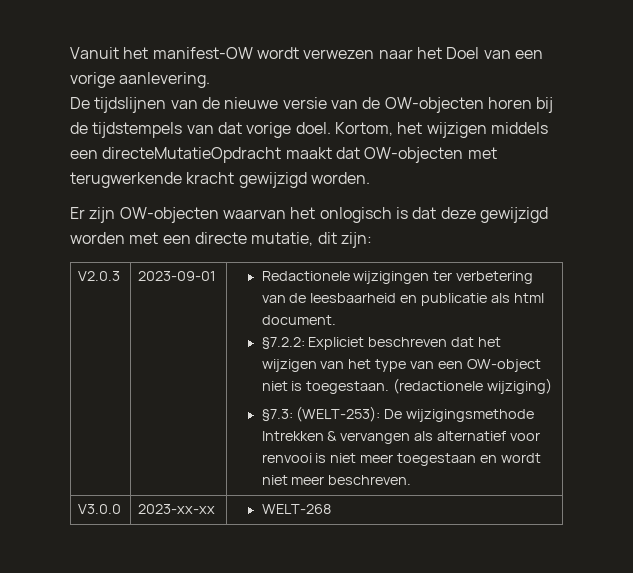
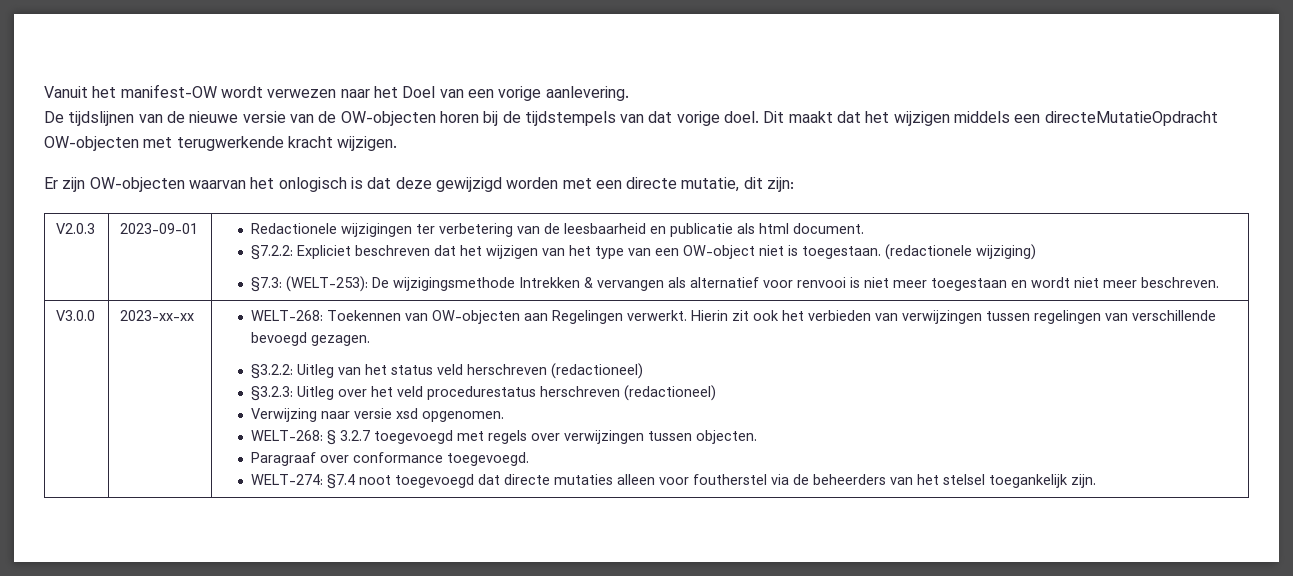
- Kortom, het wijzigen middels een directeMutatieOpdracht maakt dat OW-objecten met terugwerkende kracht gewijzigd worden.
+ Dit maakt dat het wijzigen middels een directeMutatieOpdracht OW-objecten met terugwerkende kracht wijzigen.
- WELT-268
+ WELT-268: Toekennen van OW-objecten aan Regelingen verwerkt. Hierin zit ook het verbieden van verwijzingen tussen regelingen van verschillende bevoegd gezagen.
+ §3.2.2: Uitleg van het status veld herschreven (redactioneel)
+ §3.2.3: Uitleg over het veld procedurestatus herschreven (redactioneel)
+ Verwijzing naar versie xsd opgenomen.
+ WELT-268: § 3.2.7 toegevoegd met regels over verwijzingen tussen objecten.
+ Paragraaf over conformance toegevoegd.
+ WELT-274: §7.4 noot toegevoegd dat directe mutaties alleen voor foutherstel via de beheerders van het stelsel toegankelijk zijn.

